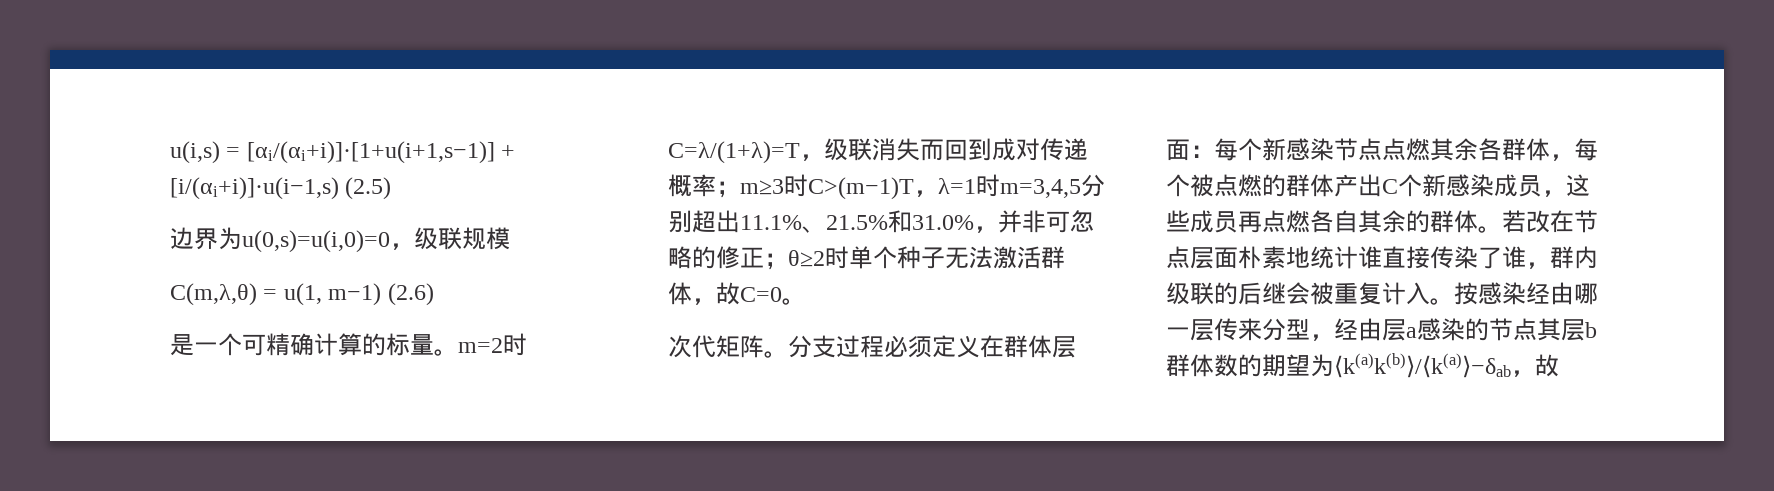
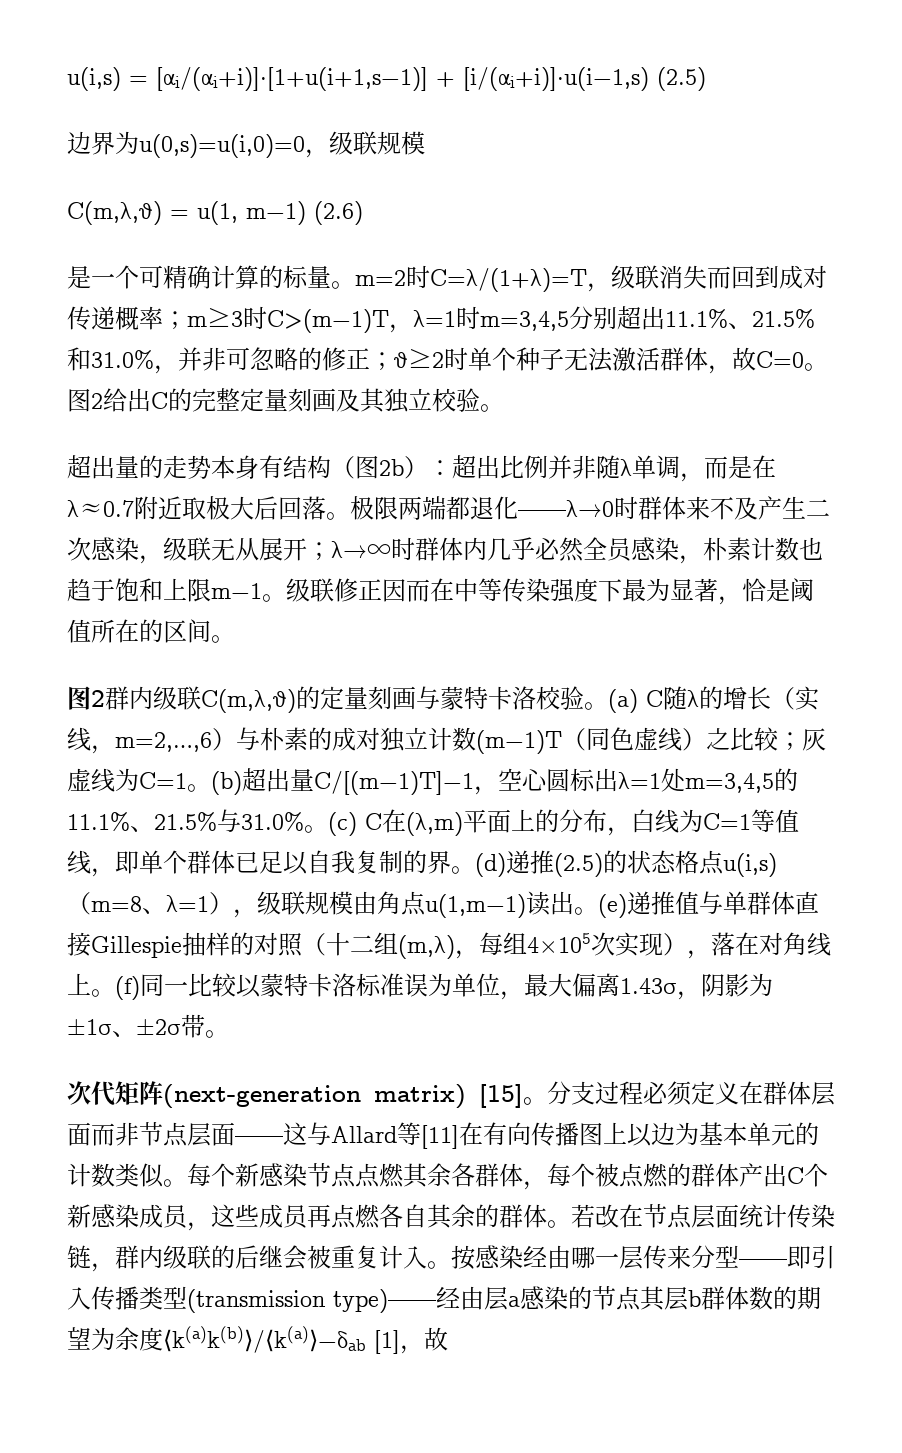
+ 图2给出C的完整定量刻画及其独立校验。
+ 超出量的走势本身有结构（图2b）：超出比例并非随λ单调，而是在λ≈0.7附近取极大后回落。极限两端都退化——λ→0时群体来不及产生二次感染，级联无从展开；λ→∞时群体内几乎必然全员感染，朴素计数也趋于饱和上限m−1。级联修正因而在中等传染强度下最为显著，恰是阈值所在的区间。
+ 图2群内级联C(m,λ,θ)的定量刻画与蒙特卡洛校验。(a) C随λ的增长（实线，m=2,…,6）与朴素的成对独立计数(m−1)T（同色虚线）之比较；灰虚线为C=1。(b)超出量C/[(m−1)T]−1，空心圆标出λ=1处m=3,4,5的11.1%、21.5%与31.0%。(c) C在(λ,m)平面上的分布，白线为C=1等值线，即单个群体已足以自我复制的界。(d)递推(2.5)的状态格点u(i,s)（m=8、λ=1），级联规模由角点u(1,m−1)读出。(e)递推值与单群体直接Gillespie抽样的对照（十二组(m,λ)，每组4×105次实现），落在对角线上。(f)同一比较以蒙特卡洛标准误为单位，最大偏离1.43σ，阴影为±1σ、±2σ带。
- 次代矩阵。
+ 次代矩阵(next-generation matrix) [15]。
- 分支过程必须定义在群体层面：每个新感染节点点燃其余各群体，每个被点燃的群体产出C个新感染成员，这些成员再点燃各自其余的群体。
+ 分支过程必须定义在群体层面而非节点层面——这与Allard等[11]在有向传播图上以边为基本单元的计数类似。每个新感染节点点燃其余各群体，每个被点燃的群体产出C个新感染成员，这些成员再点燃各自其余的群体。
- 若改在节点层面朴素地统计谁直接传染了谁，群内级联的后继会被重复计入。
+ 若改在节点层面统计传染链，群内级联的后继会被重复计入。
- 按感染经由哪一层传来分型，经由层a感染的节点其层b群体数的期望为⟨k(a)k(b)⟩/⟨k(a)⟩−δab，故
+ 按感染经由哪一层传来分型——即引入传播类型(transmission type)——经由层a感染的节点其层b群体数的期望为余度⟨k(a)k(b)⟩/⟨k(a)⟩−δab [1]，故

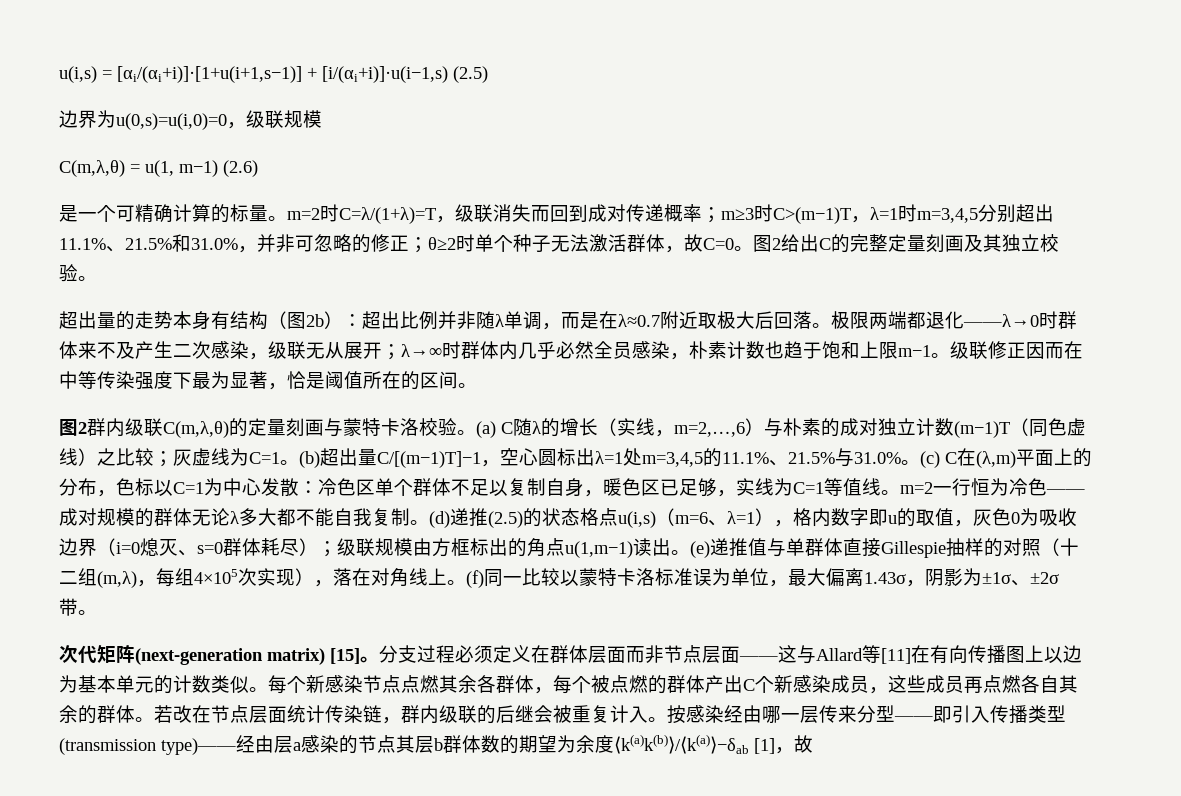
- (c) C在(λ,m)平面上的分布，白线为C=1等值线，即单个群体已足以自我复制的界。
+ (c) C在(λ,m)平面上的分布，色标以C=1为中心发散：冷色区单个群体不足以复制自身，暖色区已足够，实线为C=1等值线。m=2一行恒为冷色——成对规模的群体无论λ多大都不能自我复制。
- (d)递推(2.5)的状态格点u(i,s)（m=8、λ=1），级联规模由角点u(1,m−1)读出。
+ (d)递推(2.5)的状态格点u(i,s)（m=6、λ=1），格内数字即u的取值，灰色0为吸收边界（i=0熄灭、s=0群体耗尽）；级联规模由方框标出的角点u(1,m−1)读出。

